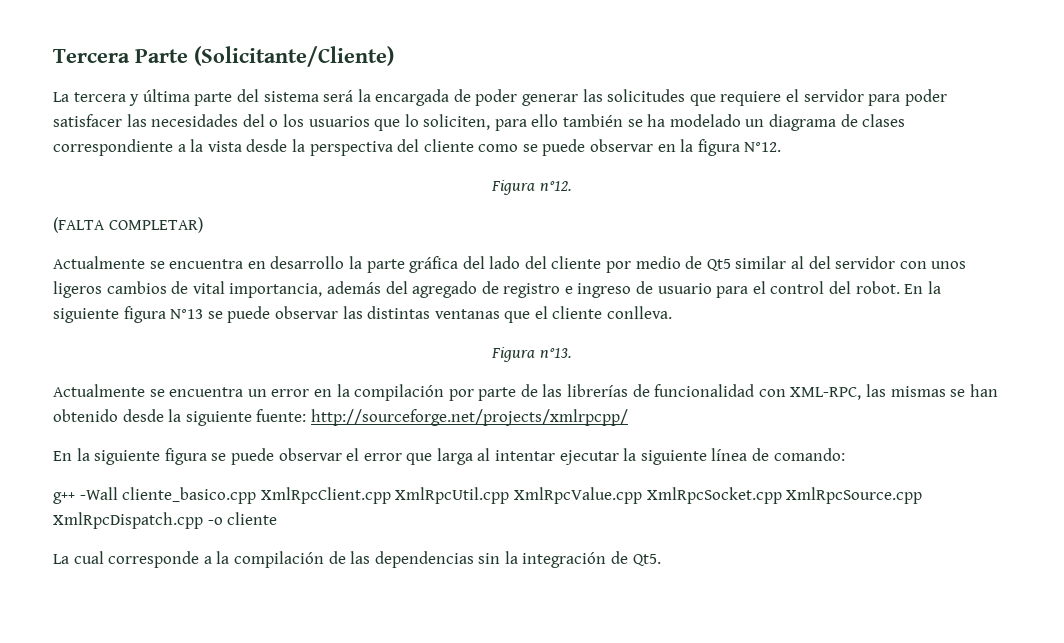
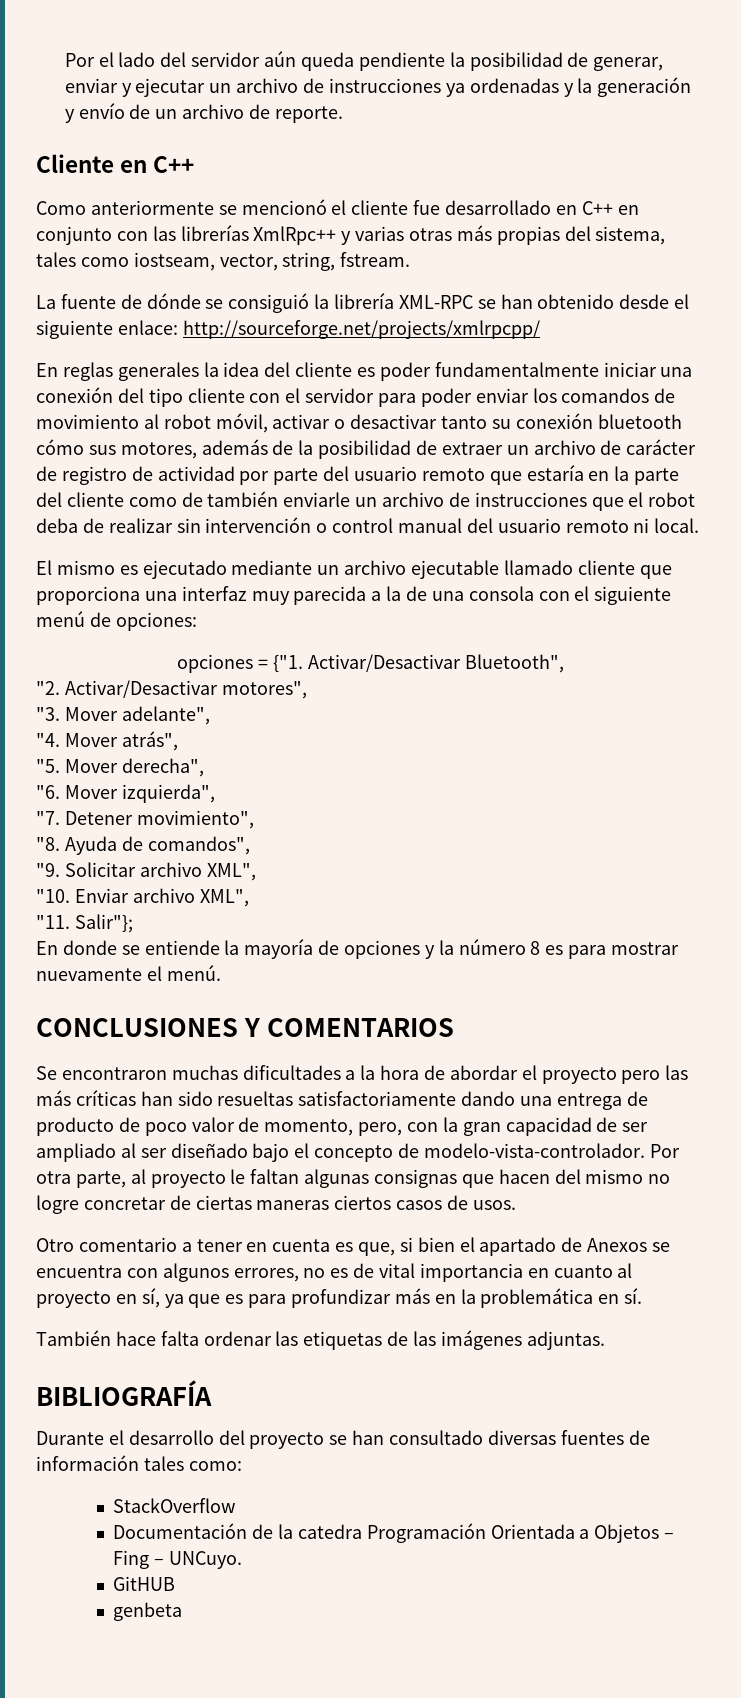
- Tercera Parte (Solicitante/Cliente)
- La tercera y última parte del sistema será la encargada de poder generar las solicitudes que requiere el servidor para poder satisfacer las necesidades del o los usuarios que lo soliciten, para ello también se ha modelado un diagrama de clases correspondiente a la vista desde la perspectiva del cliente como se puede observar en la figura N°12.
- Figura n°12.
- (FALTA COMPLETAR)
- Actualmente se encuentra en desarrollo la parte gráfica del lado del cliente por medio de Qt5 similar al del servidor con unos ligeros cambios de vital importancia, además del agregado de registro e ingreso de usuario para el control del robot. En la siguiente figura N°13 se puede observar las distintas ventanas que el cliente conlleva.
- Figura n°13.
- Actualmente se encuentra un error en la compilación por parte de las librerías de funcionalidad con XML-RPC, las mismas se han obtenido desde la siguiente fuente: http://sourceforge.net/projects/xmlrpcpp/
- En la siguiente figura se puede observar el error que larga al intentar ejecutar la siguiente línea de comando:
- g++ -Wall cliente_basico.cpp XmlRpcClient.cpp XmlRpcUtil.cpp XmlRpcValue.cpp XmlRpcSocket.cpp XmlRpcSource.cpp XmlRpcDispatch.cpp -o cliente
- La cual corresponde a la compilación de las dependencias sin la integración de Qt5.
+ Por el lado del servidor aún queda pendiente la posibilidad de generar, enviar y ejecutar un archivo de instrucciones ya ordenadas y la generación y envío de un archivo de reporte.
+ Cliente en C++
+ Como anteriormente se mencionó el cliente fue desarrollado en C++ en conjunto con las librerías XmlRpc++ y varias otras más propias del sistema, tales como iostseam, vector, string, fstream.
+ La fuente de dónde se consiguió la librería XML-RPC se han obtenido desde el siguiente enlace: http://sourceforge.net/projects/xmlrpcpp/
+ En reglas generales la idea del cliente es poder fundamentalmente iniciar una conexión del tipo cliente con el servidor para poder enviar los comandos de movimiento al robot móvil, activar o desactivar tanto su conexión bluetooth cómo sus motores, además de la posibilidad de extraer un archivo de carácter de registro de actividad por parte del usuario remoto que estaría en la parte del cliente como de también enviarle un archivo de instrucciones que el robot deba de realizar sin intervención o control manual del usuario remoto ni local.
+ El mismo es ejecutado mediante un archivo ejecutable llamado cliente que proporciona una interfaz muy parecida a la de una consola con el siguiente menú de opciones:
+ opciones = {"1. Activar/Desactivar Bluetooth",
+ "2. Activar/Desactivar motores",
+ "3. Mover adelante",
+ "4. Mover atrás",
+ "5. Mover derecha",
+ "6. Mover izquierda",
+ "7. Detener movimiento",
+ "8. Ayuda de comandos",
+ "9. Solicitar archivo XML",
+ "10. Enviar archivo XML",
+ "11. Salir"};
+ En donde se entiende la mayoría de opciones y la número 8 es para mostrar nuevamente el menú.
+ CONCLUSIONES Y COMENTARIOS
+ Se encontraron muchas dificultades a la hora de abordar el proyecto pero las más críticas han sido resueltas satisfactoriamente dando una entrega de producto de poco valor de momento, pero, con la gran capacidad de ser ampliado al ser diseñado bajo el concepto de modelo-vista-controlador. Por otra parte, al proyecto le faltan algunas consignas que hacen del mismo no logre concretar de ciertas maneras ciertos casos de usos.
+ Otro comentario a tener en cuenta es que, si bien el apartado de Anexos se encuentra con algunos errores, no es de vital importancia en cuanto al proyecto en sí, ya que es para profundizar más en la problemática en sí.
+ También hace falta ordenar las etiquetas de las imágenes adjuntas.
+ BIBLIOGRAFÍA
+ Durante el desarrollo del proyecto se han consultado diversas fuentes de información tales como:
+ StackOverflow
+ Documentación de la catedra Programación Orientada a Objetos – Fing – UNCuyo.
+ GitHUB
+ genbeta

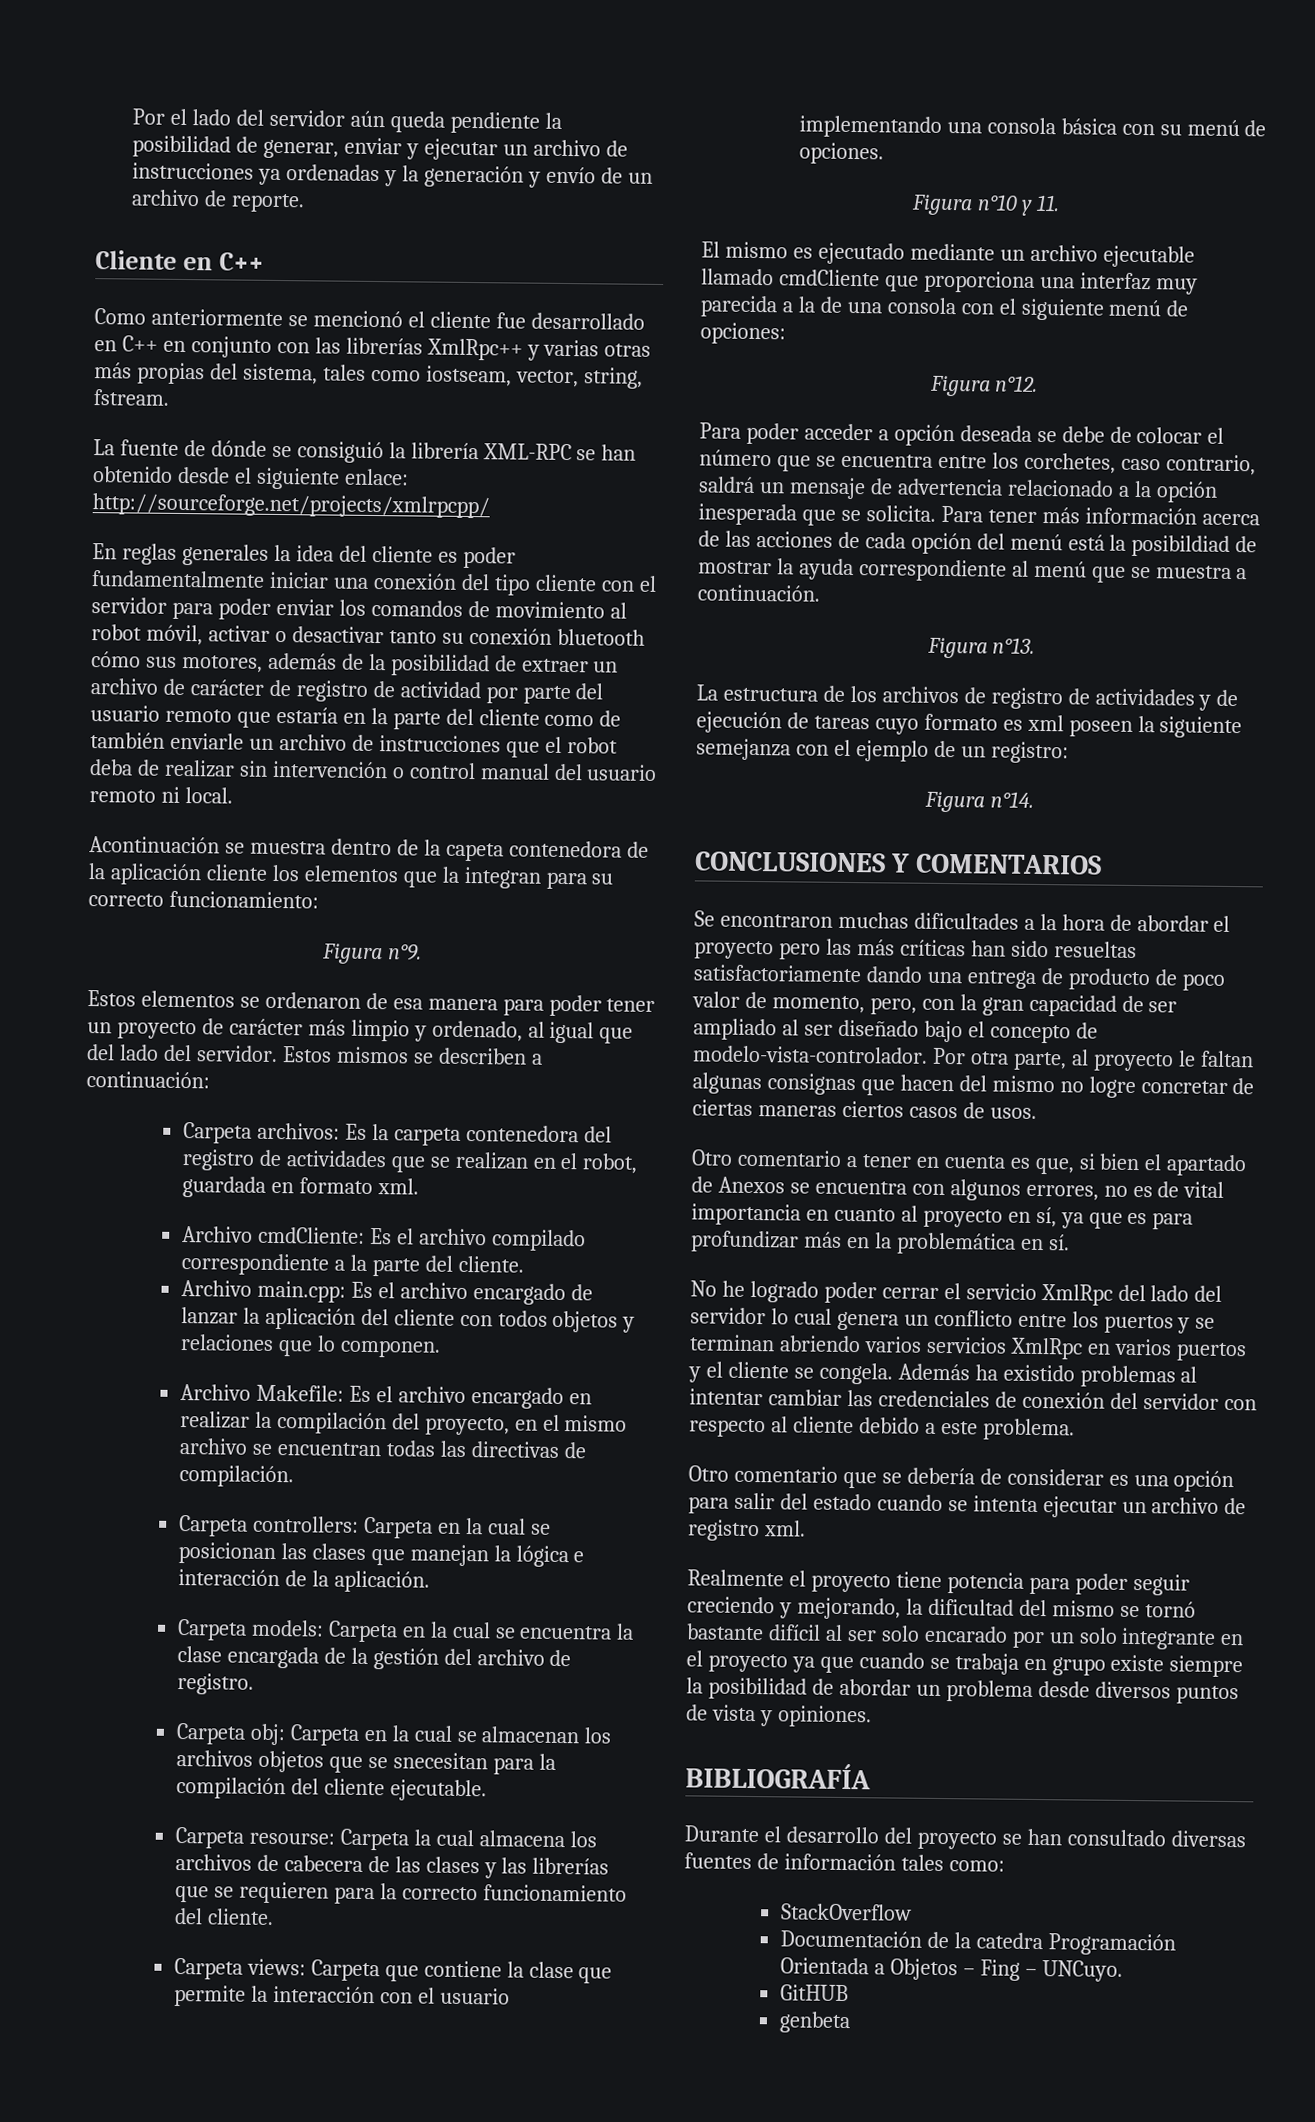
+ Acontinuación se muestra dentro de la capeta contenedora de la aplicación cliente los elementos que la integran para su correcto funcionamiento:
+ Figura n°9.
+ Estos elementos se ordenaron de esa manera para poder tener un proyecto de carácter más limpio y ordenado, al igual que del lado del servidor. Estos mismos se describen a continuación:
+ Carpeta archivos: Es la carpeta contenedora del registro de actividades que se realizan en el robot, guardada en formato xml.
+ Archivo cmdCliente: Es el archivo compilado correspondiente a la parte del cliente.
+ Archivo main.cpp: Es el archivo encargado de lanzar la aplicación del cliente con todos objetos y relaciones que lo componen.
+ Archivo Makefile: Es el archivo encargado en realizar la compilación del proyecto, en el mismo archivo se encuentran todas las directivas de compilación.
+ Carpeta controllers: Carpeta en la cual se posicionan las clases que manejan la lógica e interacción de la aplicación.
+ Carpeta models: Carpeta en la cual se encuentra la clase encargada de la gestión del archivo de registro.
+ Carpeta obj: Carpeta en la cual se almacenan los archivos objetos que se snecesitan para la compilación del cliente ejecutable.
+ Carpeta resourse: Carpeta la cual almacena los archivos de cabecera de las clases y las librerías que se requieren para la correcto funcionamiento del cliente.
+ Carpeta views: Carpeta que contiene la clase que permite la interacción con el usuario implementando una consola básica con su menú de opciones.
+ Figura n°10 y 11.
- El mismo es ejecutado mediante un archivo ejecutable llamado cliente que proporciona una interfaz muy parecida a la de una consola con el siguiente menú de opciones:
+ El mismo es ejecutado mediante un archivo ejecutable llamado cmdCliente que proporciona una interfaz muy parecida a la de una consola con el siguiente menú de opciones:
- opciones = {"1. Activar/Desactivar Bluetooth",
- "2. Activar/Desactivar motores",
- "3. Mover adelante",
- "4. Mover atrás",
- "5. Mover derecha",
- "6. Mover izquierda",
- "7. Detener movimiento",
- "8. Ayuda de comandos",
- "9. Solicitar archivo XML",
- "10. Enviar archivo XML",
- "11. Salir"};
- En donde se entiende la mayoría de opciones y la número 8 es para mostrar nuevamente el menú.
+ Figura n°12.
+ Para poder acceder a opción deseada se debe de colocar el número que se encuentra entre los corchetes, caso contrario, saldrá un mensaje de advertencia relacionado a la opción inesperada que se solicita. Para tener más información acerca de las acciones de cada opción del menú está la posibildiad de mostrar la ayuda correspondiente al menú que se muestra a continuación.
+ Figura n°13.
+ La estructura de los archivos de registro de actividades y de ejecución de tareas cuyo formato es xml poseen la siguiente semejanza con el ejemplo de un registro:
+ Figura n°14.
- También hace falta ordenar las etiquetas de las imágenes adjuntas.
+ No he logrado poder cerrar el servicio XmlRpc del lado del servidor lo cual genera un conflicto entre los puertos y se terminan abriendo varios servicios XmlRpc en varios puertos y el cliente se congela. Además ha existido problemas al intentar cambiar las credenciales de conexión del servidor con respecto al cliente debido a este problema.
+ Otro comentario que se debería de considerar es una opción para salir del estado cuando se intenta ejecutar un archivo de registro xml.
+ Realmente el proyecto tiene potencia para poder seguir creciendo y mejorando, la dificultad del mismo se tornó bastante difícil al ser solo encarado por un solo integrante en el proyecto ya que cuando se trabaja en grupo existe siempre la posibilidad de abordar un problema desde diversos puntos de vista y opiniones.

